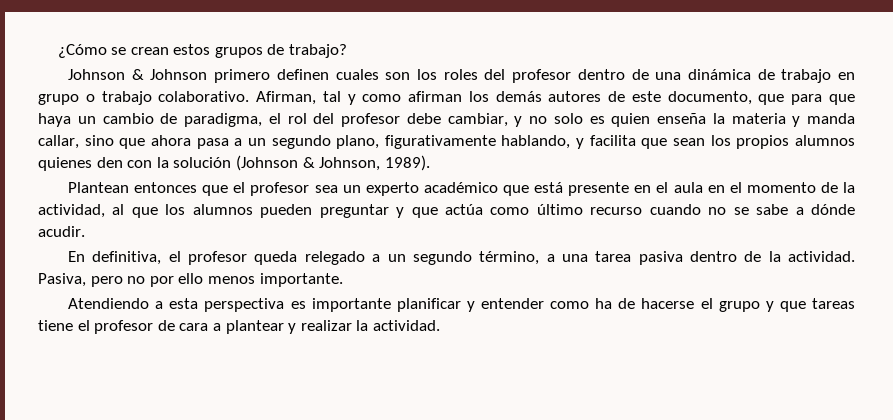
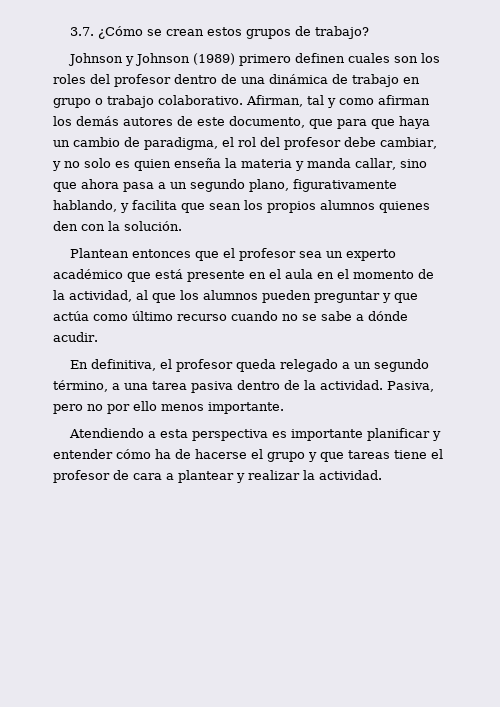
- ¿Cómo se crean estos grupos de trabajo?
+ 3.7. ¿Cómo se crean estos grupos de trabajo?
- Johnson & Johnson primero definen cuales son los roles del profesor dentro de una dinámica de trabajo en grupo o trabajo colaborativo.
+ Johnson y Johnson (1989) primero definen cuales son los roles del profesor dentro de una dinámica de trabajo en grupo o trabajo colaborativo.
- Afirman, tal y como afirman los demás autores de este documento, que para que haya un cambio de paradigma, el rol del profesor debe cambiar, y no solo es quien enseña la materia y manda callar, sino que ahora pasa a un segundo plano, figurativamente hablando, y facilita que sean los propios alumnos quienes den con la solución (Johnson & Johnson, 1989).
+ Afirman, tal y como afirman los demás autores de este documento, que para que haya un cambio de paradigma, el rol del profesor debe cambiar, y no solo es quien enseña la materia y manda callar, sino que ahora pasa a un segundo plano, figurativamente hablando, y facilita que sean los propios alumnos quienes den con la solución.
- Atendiendo a esta perspectiva es importante planificar y entender como ha de hacerse el grupo y que tareas tiene el profesor de cara a plantear y realizar la actividad.
+ Atendiendo a esta perspectiva es importante planificar y entender cómo ha de hacerse el grupo y que tareas tiene el profesor de cara a plantear y realizar la actividad.

